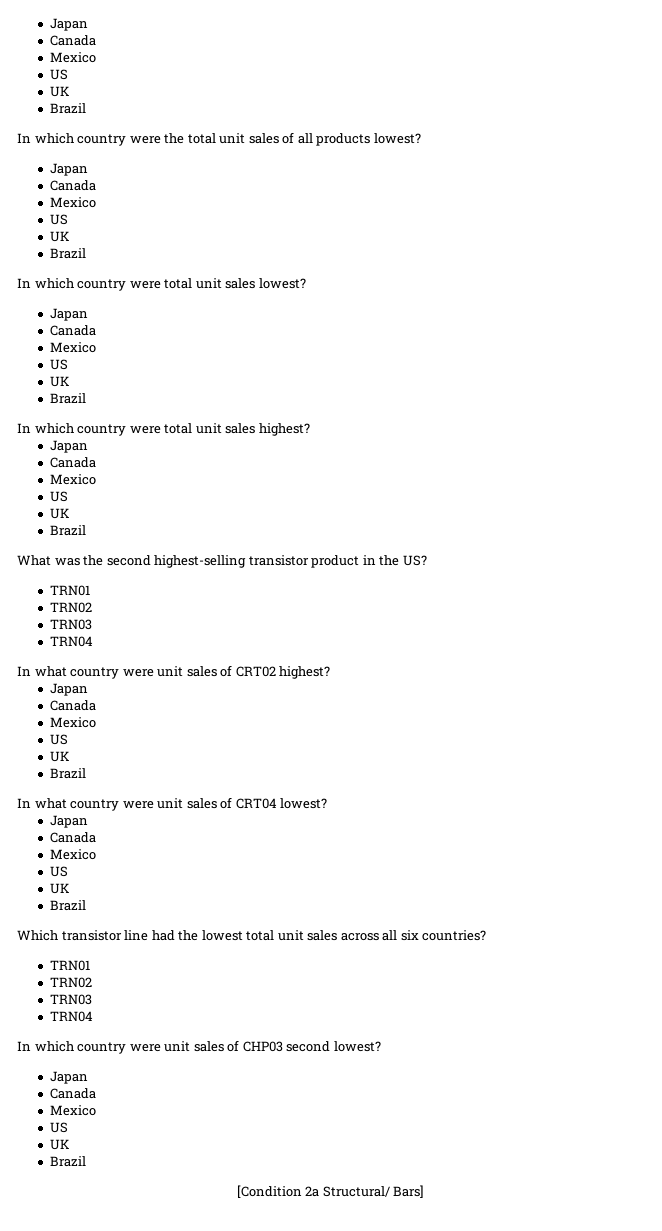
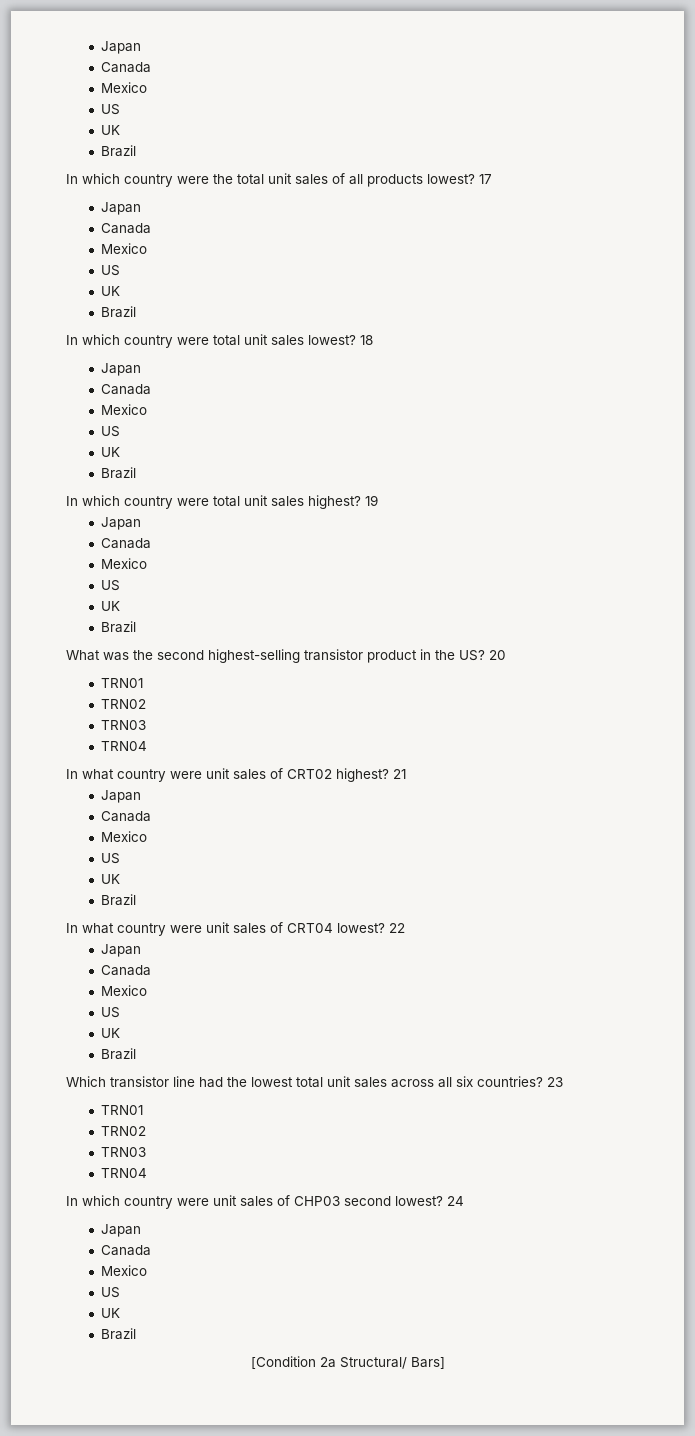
+ 17
+ 18
+ 19
+ 20
+ 21
+ 22
+ 23
+ 24

